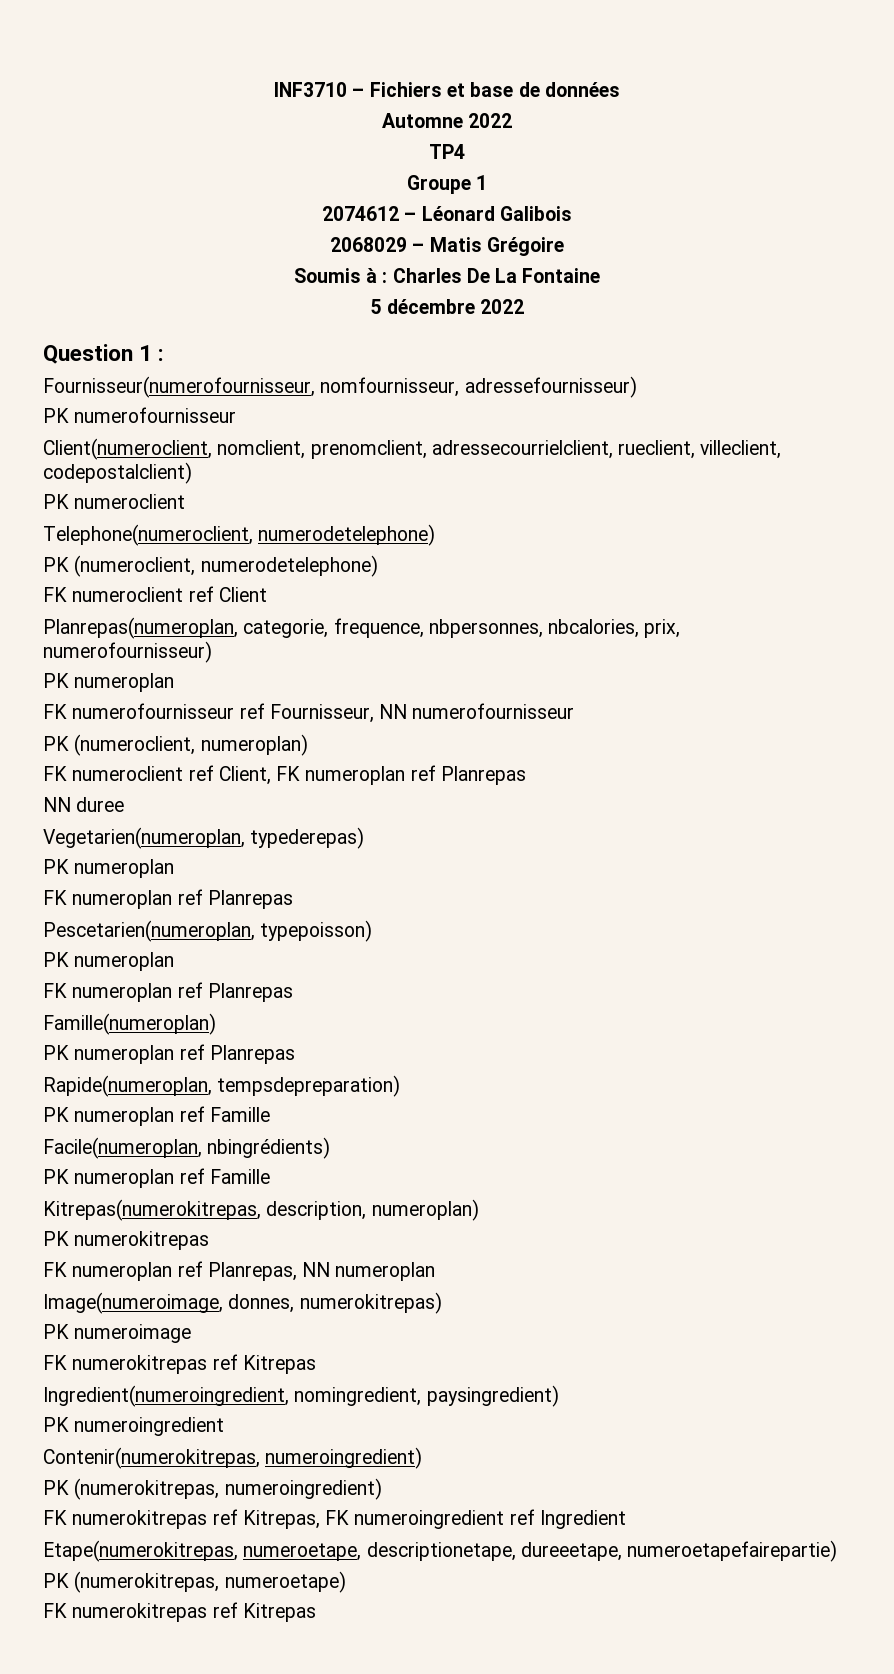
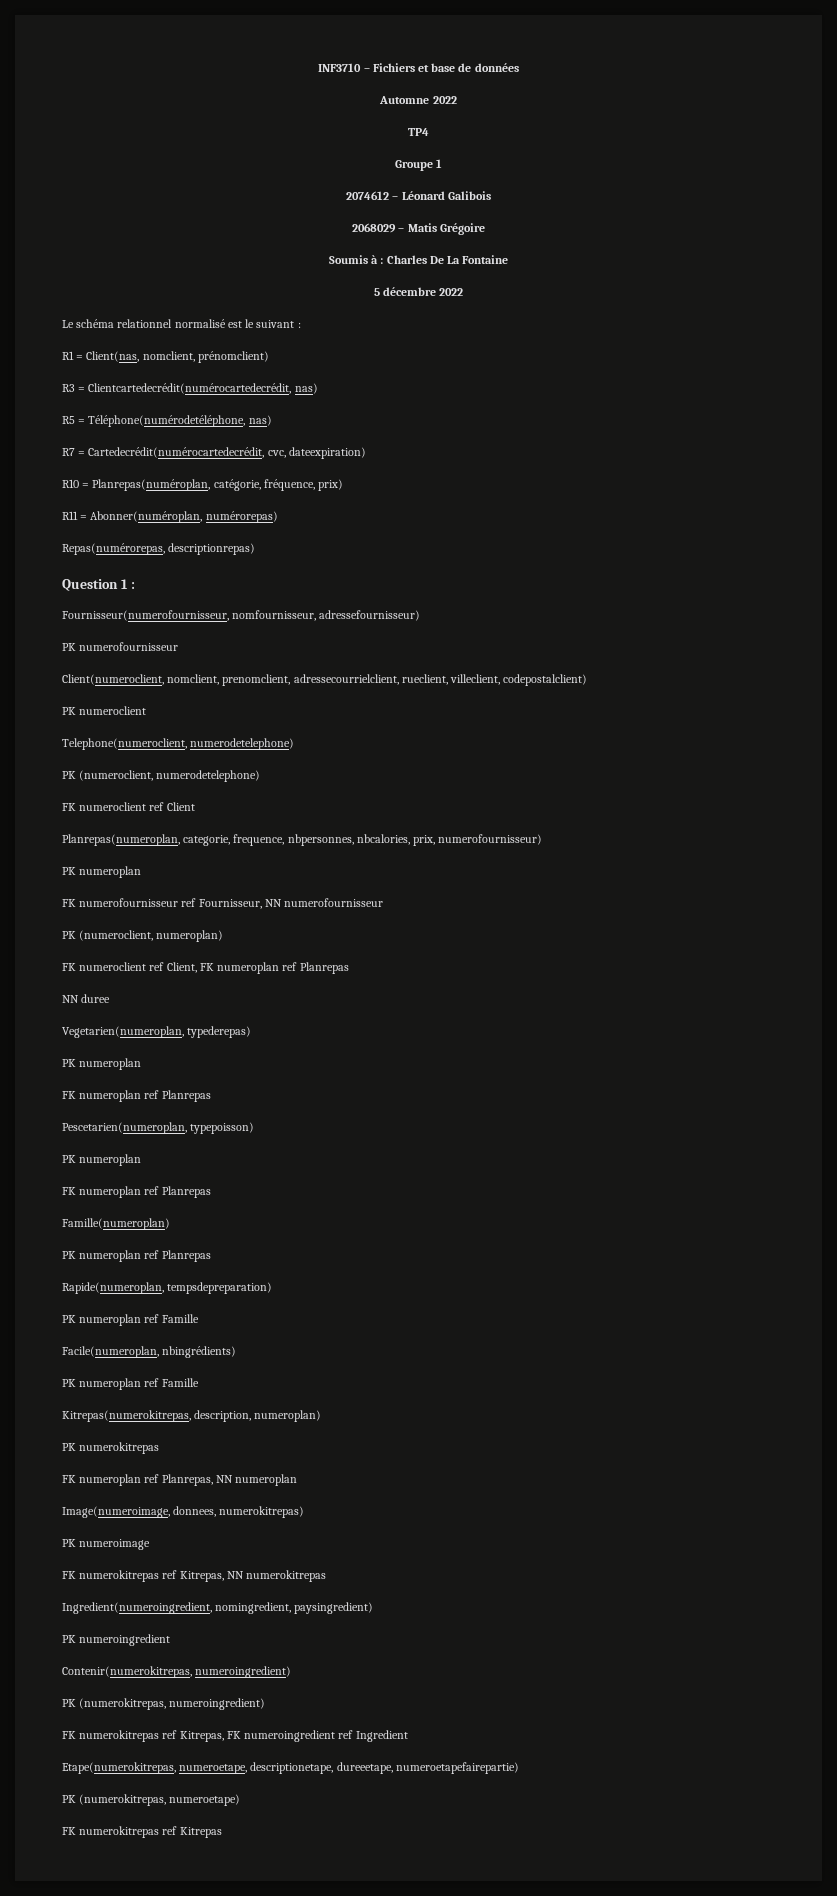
+ Le schéma relationnel normalisé est le suivant :
+ R1 = Client(nas, nomclient, prénomclient)
+ R3 = Clientcartedecrédit(numérocartedecrédit, nas)
+ R5 = Téléphone(numérodetéléphone, nas)
+ R7 = Cartedecrédit(numérocartedecrédit, cvc, dateexpiration)
+ R10 = Planrepas(numéroplan, catégorie, fréquence, prix)
+ R11 = Abonner(numéroplan, numérorepas)
+ Repas(numérorepas, descriptionrepas)
- Image(numeroimage, donnes, numerokitrepas)
+ Image(numeroimage, donnees, numerokitrepas)
  PK numeroimage
- FK numerokitrepas ref Kitrepas
+ FK numerokitrepas ref Kitrepas, NN numerokitrepas

